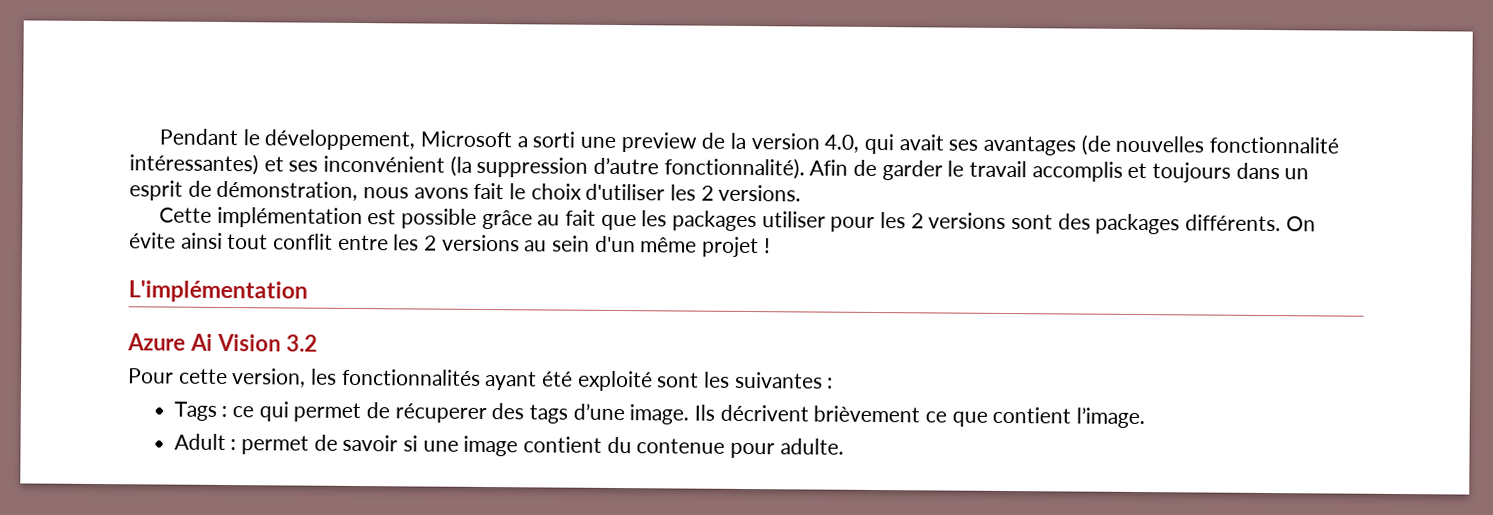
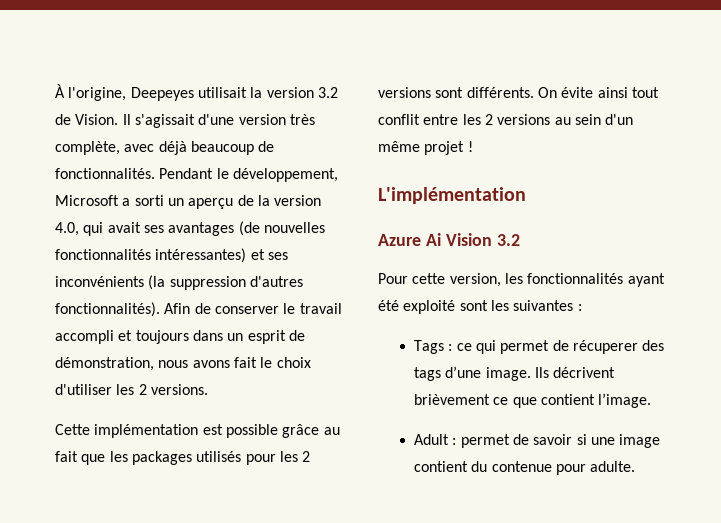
+ À l'origine, Deepeyes utilisait la version 3.2 de Vision. Il s'agissait d'une version très complète, avec déjà beaucoup de fonctionnalités.
- Pendant le développement, Microsoft a sorti une preview de la version 4.0, qui avait ses avantages (de nouvelles fonctionnalité intéressantes) et ses inconvénient (la suppression d’autre fonctionnalité).
+ Pendant le développement, Microsoft a sorti un aperçu de la version 4.0, qui avait ses avantages (de nouvelles fonctionnalités intéressantes) et ses inconvénients (la suppression d'autres fonctionnalités).
- Afin de garder le travail accomplis et toujours dans un esprit de démonstration, nous avons fait le choix d'utiliser les 2 versions.
+ Afin de conserver le travail accompli et toujours dans un esprit de démonstration, nous avons fait le choix d'utiliser les 2 versions.
- Cette implémentation est possible grâce au fait que les packages utiliser pour les 2 versions sont des packages différents.
+ Cette implémentation est possible grâce au fait que les packages utilisés pour les 2 versions sont différents.

